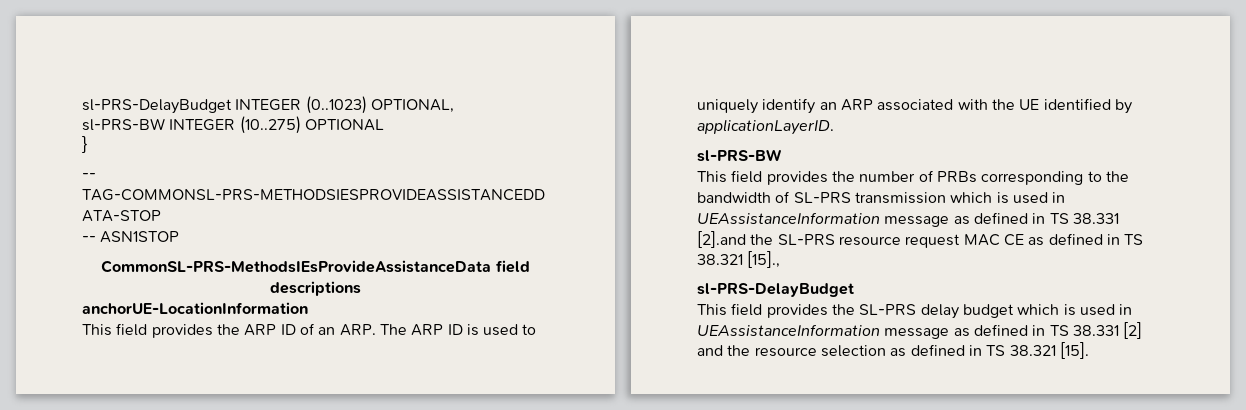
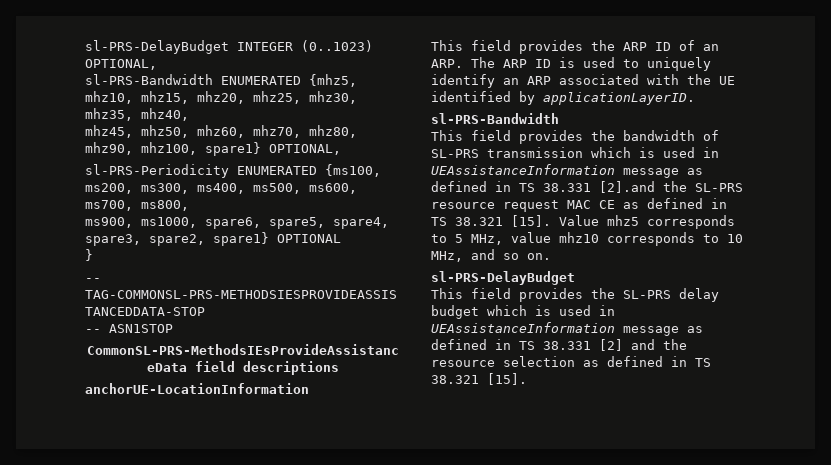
- sl-PRS-BW INTEGER (10..275) OPTIONAL
+ sl-PRS-Bandwidth ENUMERATED {mhz5, mhz10, mhz15, mhz20, mhz25, mhz30, mhz35, mhz40,
+ mhz45, mhz50, mhz60, mhz70, mhz80, mhz90, mhz100, spare1} OPTIONAL,
+ sl-PRS-Periodicity ENUMERATED {ms100, ms200, ms300, ms400, ms500, ms600, ms700, ms800,
+ ms900, ms1000, spare6, spare5, spare4, spare3, spare2, spare1} OPTIONAL
  This field provides the ARP ID of an ARP. The ARP ID is used to uniquely identify an ARP associated with the UE identified by applicationLayerID.
- sl-PRS-BW
- This field provides the number of PRBs corresponding to the bandwidth of SL-PRS transmission which is used in UEAssistanceInformation message as defined in TS 38.331 [2].and the SL-PRS resource request MAC CE as defined in TS 38.321 [15].,
+ sl-PRS-Bandwidth
+ This field provides the bandwidth of SL-PRS transmission which is used in UEAssistanceInformation message as defined in TS 38.331 [2].and the SL-PRS resource request MAC CE as defined in TS 38.321 [15]. Value mhz5 corresponds to 5 MHz, value mhz10 corresponds to 10 MHz, and so on.

